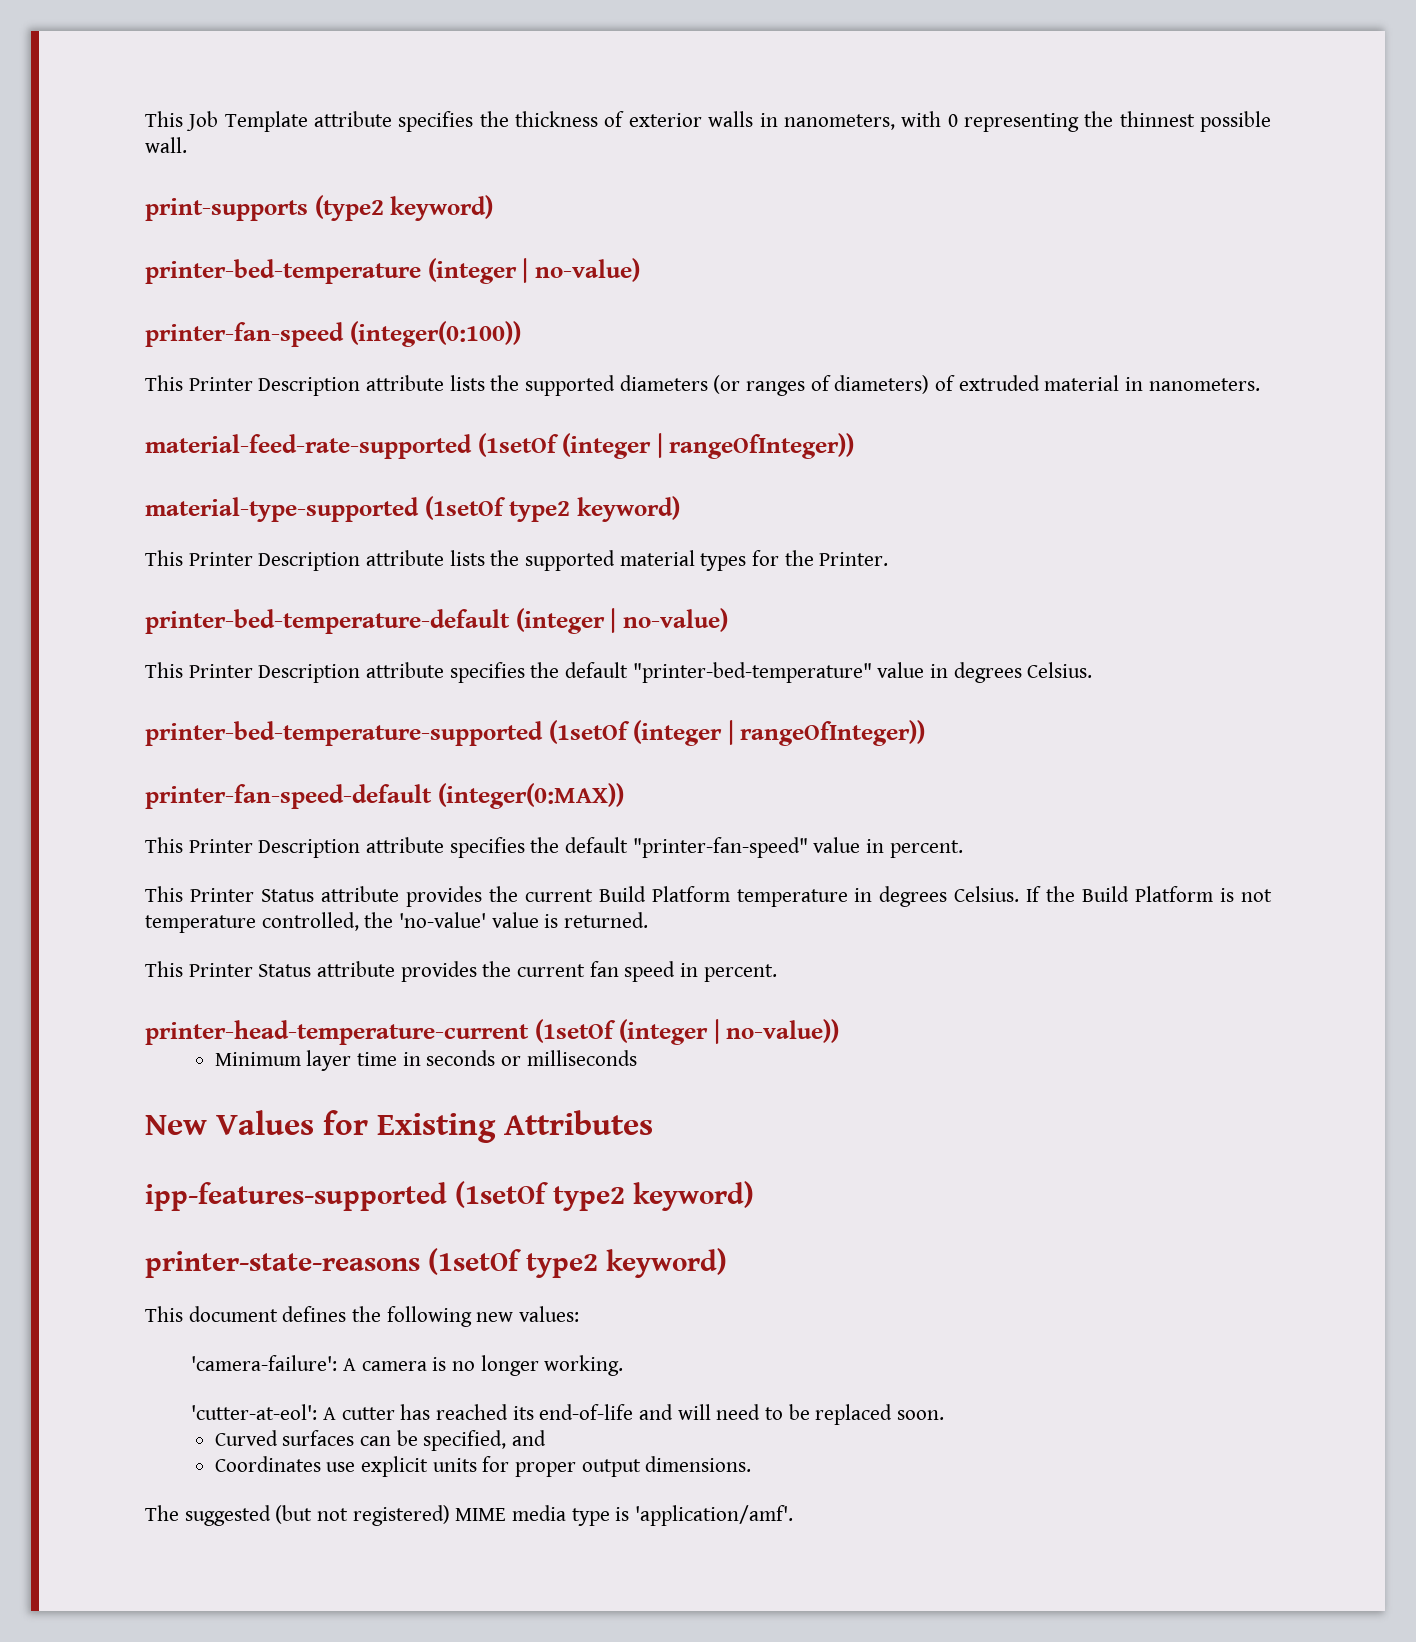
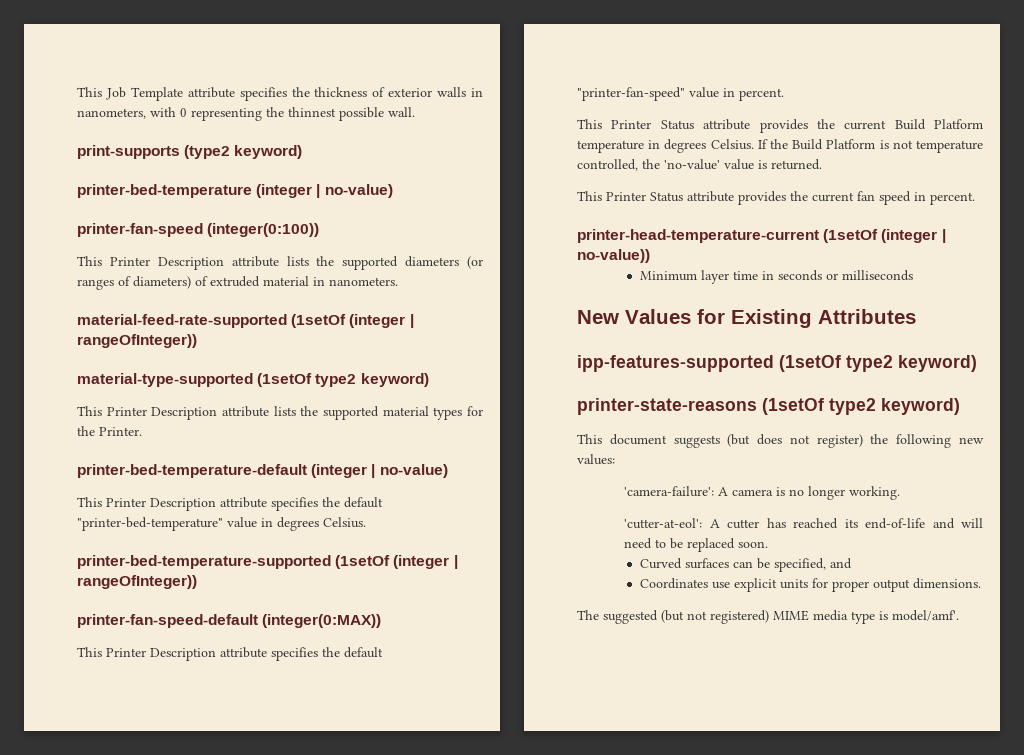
- This document defines the following new values:
+ This document suggests (but does not register) the following new values:
- The suggested (but not registered) MIME media type is 'application/amf'.
+ The suggested (but not registered) MIME media type is model/amf'.

